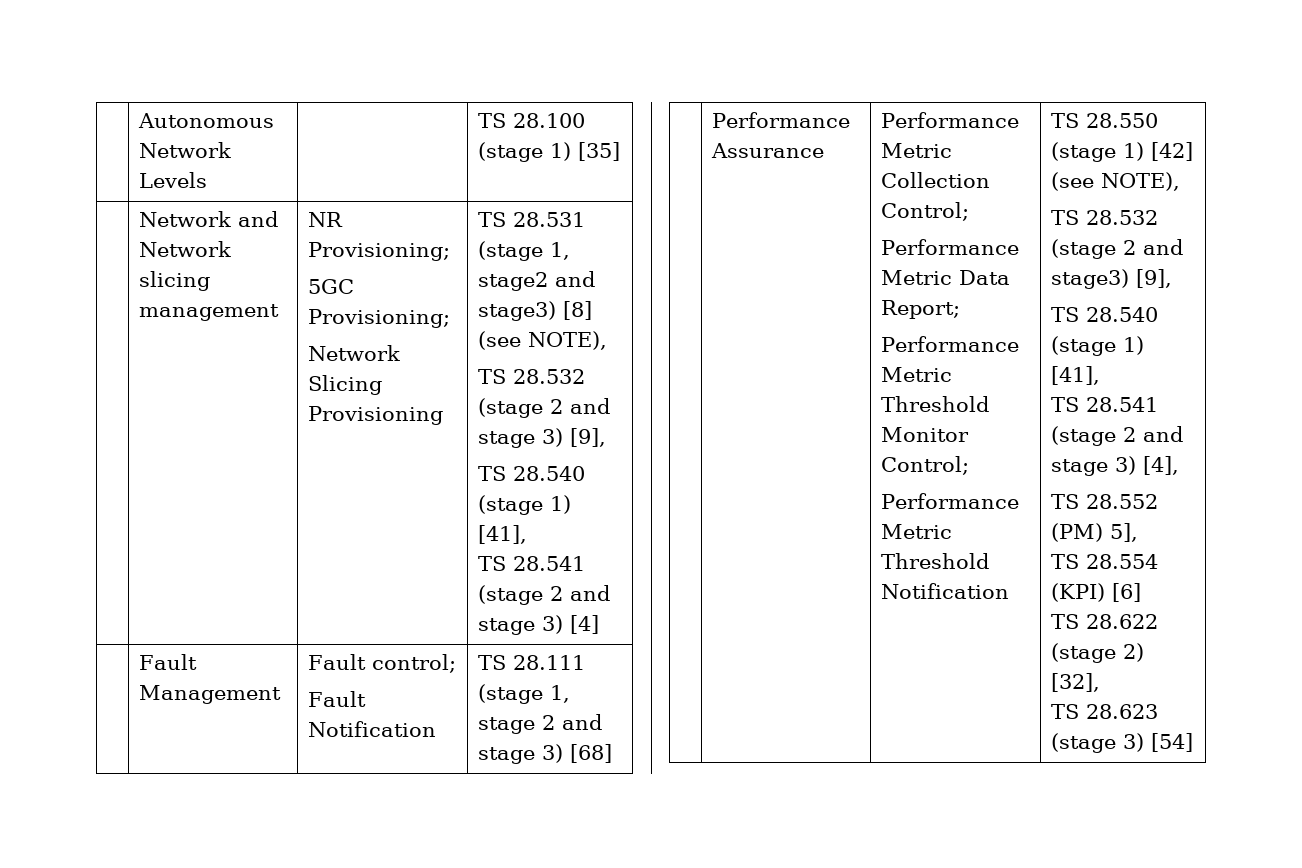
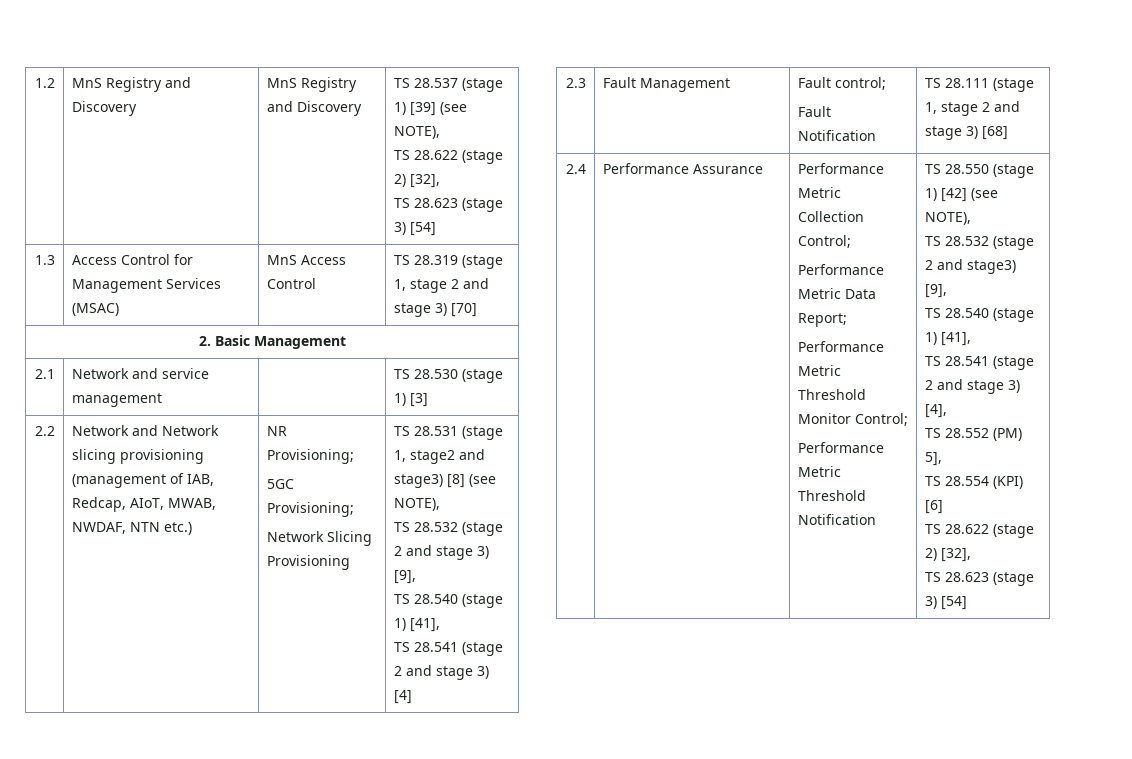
- | Autonomous Network Levels | | TS 28.100 (stage 1) [35]
+ 1.2 | MnS Registry and Discovery | MnS Registry and Discovery | TS 28.537 (stage 1) [39] (see NOTE),
+ TS 28.622 (stage 2) [32],
+ TS 28.623 (stage 3) [54]
+ 1.3 | Access Control for Management Services (MSAC) | MnS Access Control | TS 28.319 (stage 1, stage 2 and stage 3) [70]
+ 2. Basic Management
+ 2.1 | Network and service management | | TS 28.530 (stage 1) [3]
+ 2.2
- Network and Network slicing management
+ Network and Network slicing provisioning (management of IAB, Redcap, AIoT, MWAB, NWDAF, NTN etc.)
- | Fault Management | Fault control;
+ 2.3 | Fault Management | Fault control;
+ 2.4

